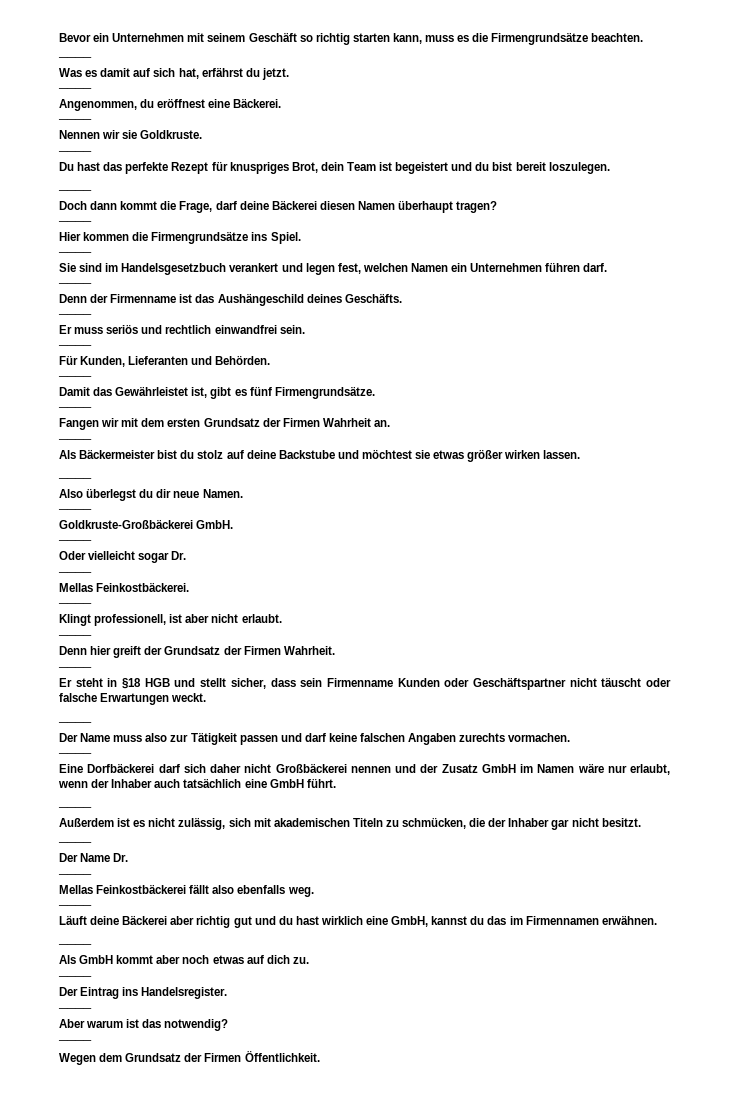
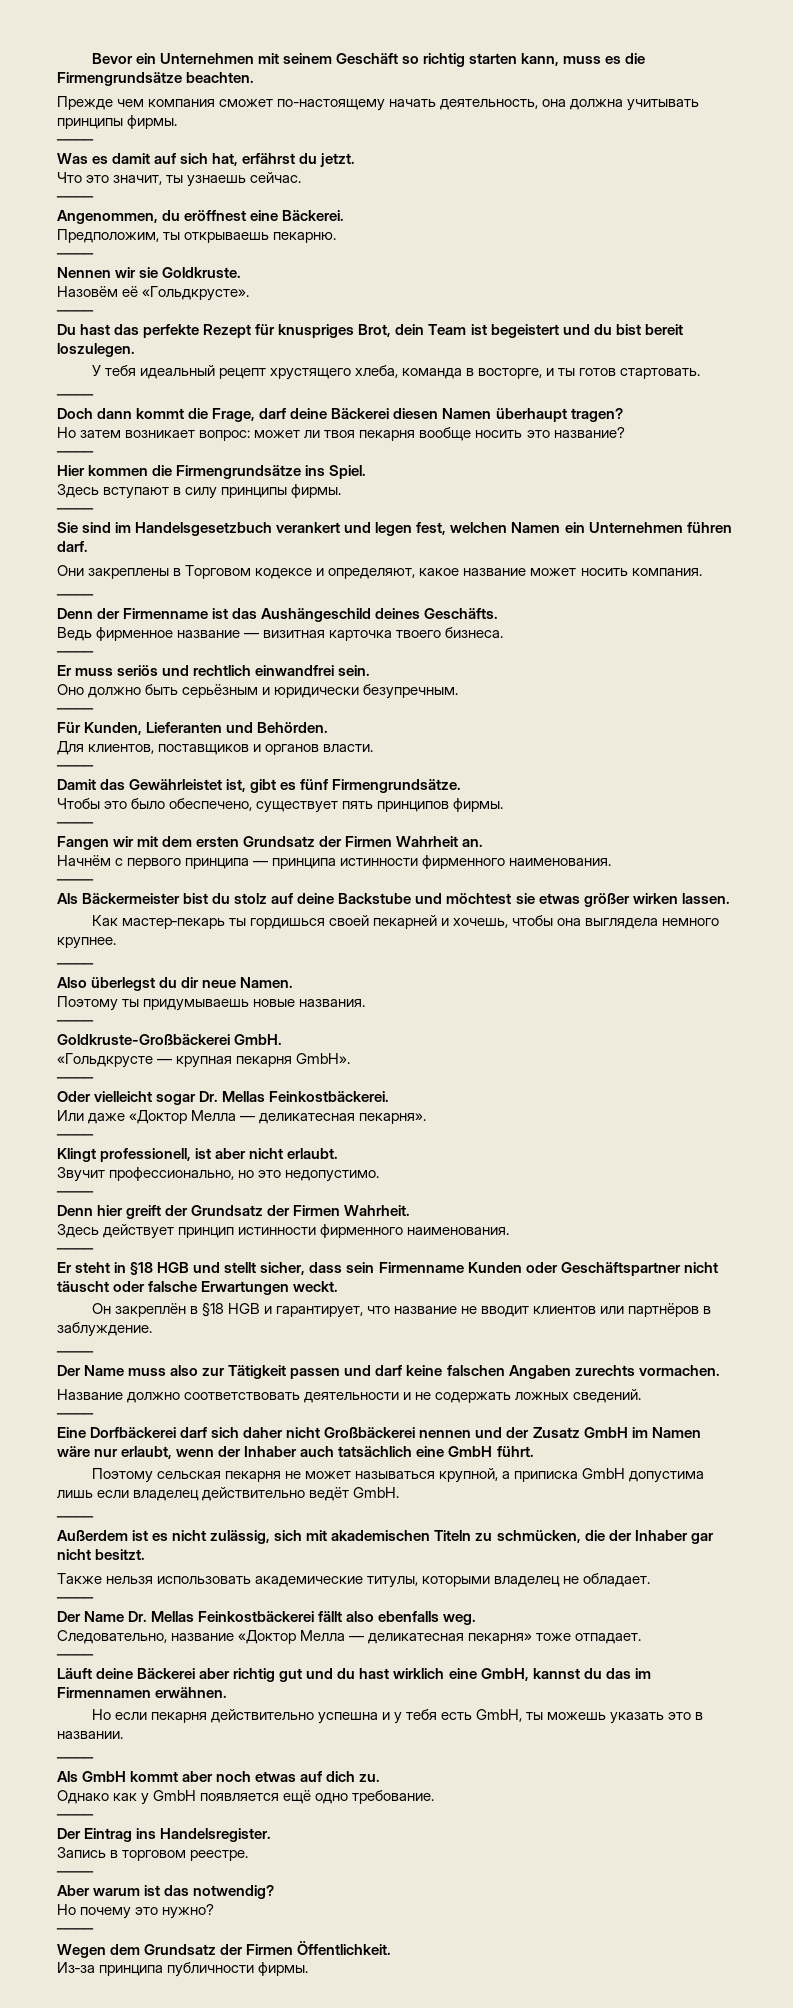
+ Прежде чем компания сможет по-настоящему начать деятельность, она должна учитывать принципы фирмы.
+ Что это значит, ты узнаешь сейчас.
+ Предположим, ты открываешь пекарню.
+ Назовём её «Гольдкрусте».
+ У тебя идеальный рецепт хрустящего хлеба, команда в восторге, и ты готов стартовать.
+ Но затем возникает вопрос: может ли твоя пекарня вообще носить это название?
+ Здесь вступают в силу принципы фирмы.
+ Они закреплены в Торговом кодексе и определяют, какое название может носить компания.
+ Ведь фирменное название — визитная карточка твоего бизнеса.
+ Оно должно быть серьёзным и юридически безупречным.
+ Для клиентов, поставщиков и органов власти.
+ Чтобы это было обеспечено, существует пять принципов фирмы.
+ Начнём с первого принципа — принципа истинности фирменного наименования.
+ Как мастер‑пекарь ты гордишься своей пекарней и хочешь, чтобы она выглядела немного крупнее.
  Also überlegst du dir neue Namen.
+ Поэтому ты придумываешь новые названия.
  ────
  Goldkruste-Großbäckerei GmbH.
+ «Гольдкрусте — крупная пекарня GmbH».
- Oder vielleicht sogar Dr.
- ────
- Mellas Feinkostbäckerei.
+ Oder vielleicht sogar Dr. Mellas Feinkostbäckerei.
+ Или даже «Доктор Мелла — деликатесная пекарня».
+ Звучит профессионально, но это недопустимо.
+ Здесь действует принцип истинности фирменного наименования.
+ Он закреплён в §18 HGB и гарантирует, что название не вводит клиентов или партнёров в заблуждение.
+ Название должно соответствовать деятельности и не содержать ложных сведений.
+ Поэтому сельская пекарня не может называться крупной, а приписка GmbH допустима лишь если владелец действительно ведёт GmbH.
+ Также нельзя использовать академические титулы, которыми владелец не обладает.
- Der Name Dr.
- ────
- Mellas Feinkostbäckerei fällt also ebenfalls weg.
+ Der Name Dr. Mellas Feinkostbäckerei fällt also ebenfalls weg.
+ Следовательно, название «Доктор Мелла — деликатесная пекарня» тоже отпадает.
+ Но если пекарня действительно успешна и у тебя есть GmbH, ты можешь указать это в названии.
+ Однако как у GmbH появляется ещё одно требование.
+ Запись в торговом реестре.
+ Но почему это нужно?
+ Из‑за принципа публичности фирмы.

